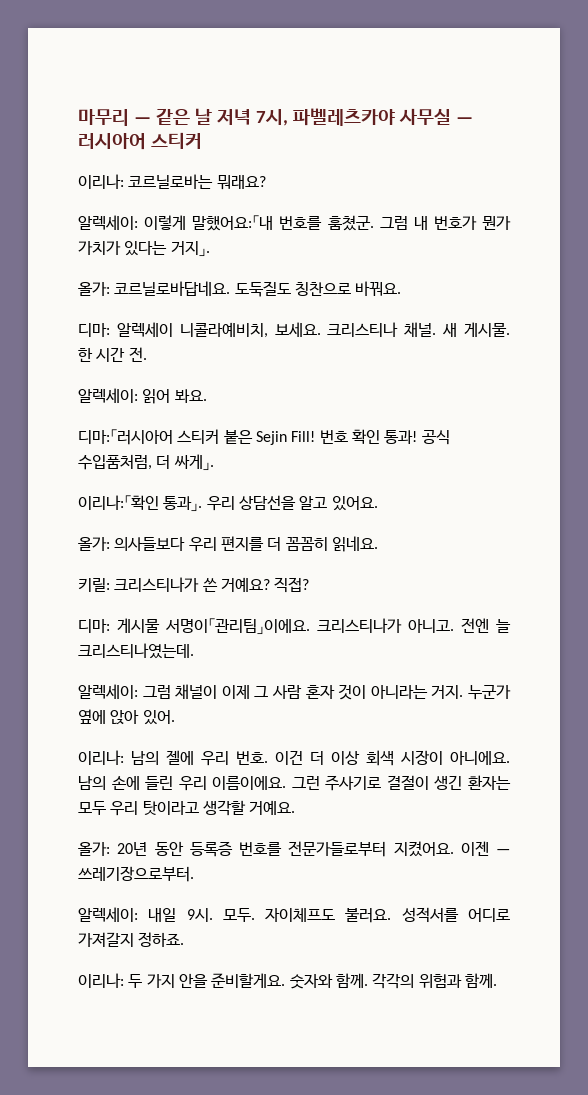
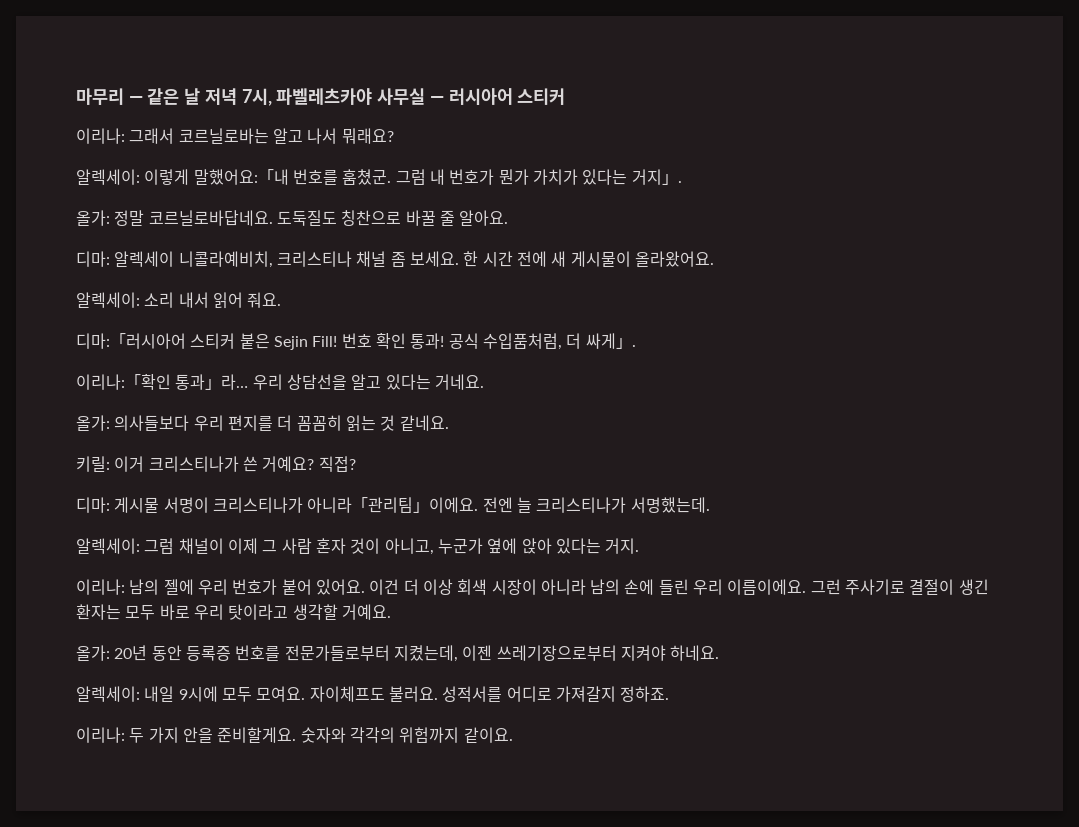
- 이리나: 코르닐로바는 뭐래요?
+ 이리나: 그래서 코르닐로바는 알고 나서 뭐래요?
- 올가: 코르닐로바답네요.
+ 올가: 정말 코르닐로바답네요.
- 도둑질도 칭찬으로 바꿔요.
+ 도둑질도 칭찬으로 바꿀 줄 알아요.
- 디마: 알렉세이 니콜라예비치, 보세요. 크리스티나 채널. 새 게시물. 한 시간 전.
- 알렉세이: 읽어 봐요.
+ 디마: 알렉세이 니콜라예비치, 크리스티나 채널 좀 보세요. 한 시간 전에 새 게시물이 올라왔어요.
+ 알렉세이: 소리 내서 읽어 줘요.
- 이리나:「확인 통과」.
+ 이리나:「확인 통과」라…
- 우리 상담선을 알고 있어요.
+ 우리 상담선을 알고 있다는 거네요.
- 올가: 의사들보다 우리 편지를 더 꼼꼼히 읽네요.
+ 올가: 의사들보다 우리 편지를 더 꼼꼼히 읽는 것 같네요.
- 키릴: 크리스티나가 쓴 거예요?
+ 키릴: 이거 크리스티나가 쓴 거예요?
- 디마: 게시물 서명이「관리팀」이에요.
+ 디마: 게시물 서명이 크리스티나가 아니라「관리팀」이에요.
- 크리스티나가 아니고. 전엔 늘 크리스티나였는데.
+ 전엔 늘 크리스티나가 서명했는데.
- 알렉세이: 그럼 채널이 이제 그 사람 혼자 것이 아니라는 거지. 누군가 옆에 앉아 있어.
+ 알렉세이: 그럼 채널이 이제 그 사람 혼자 것이 아니고, 누군가 옆에 앉아 있다는 거지.
- 이리나: 남의 젤에 우리 번호.
+ 이리나: 남의 젤에 우리 번호가 붙어 있어요.
- 이건 더 이상 회색 시장이 아니에요. 남의 손에 들린 우리 이름이에요.
+ 이건 더 이상 회색 시장이 아니라 남의 손에 들린 우리 이름이에요.
- 그런 주사기로 결절이 생긴 환자는 모두 우리 탓이라고 생각할 거예요.
+ 그런 주사기로 결절이 생긴 환자는 모두 바로 우리 탓이라고 생각할 거예요.
- 올가: 20년 동안 등록증 번호를 전문가들로부터 지켰어요. 이젠 — 쓰레기장으로부터.
+ 올가: 20년 동안 등록증 번호를 전문가들로부터 지켰는데, 이젠 쓰레기장으로부터 지켜야 하네요.
- 알렉세이: 내일 9시. 모두.
+ 알렉세이: 내일 9시에 모두 모여요.
- 숫자와 함께. 각각의 위험과 함께.
+ 숫자와 각각의 위험까지 같이요.

